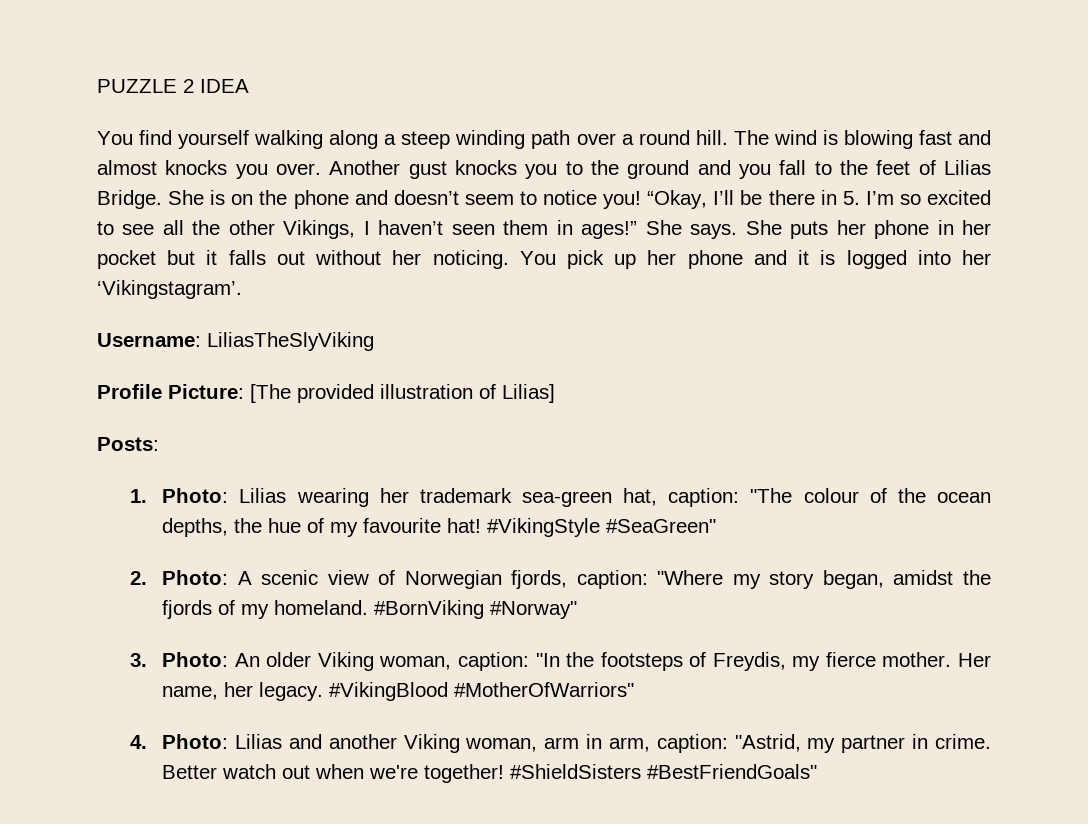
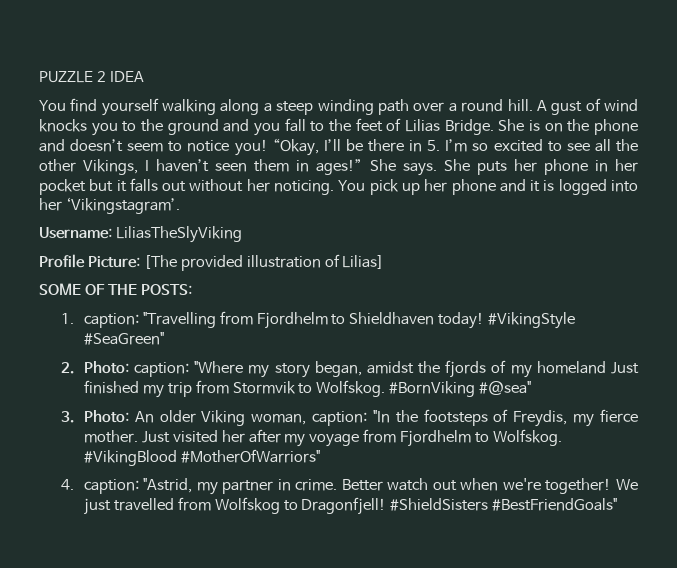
- The wind is blowing fast and almost knocks you over. Another gust knocks you to the ground and you fall to the feet of Lilias Bridge.
+ A gust of wind knocks you to the ground and you fall to the feet of Lilias Bridge.
- Posts:
- 1. Photo: Lilias wearing her trademark sea-green hat, caption: "The colour of the ocean depths, the hue of my favourite hat! #VikingStyle #SeaGreen"
- 2. Photo: A scenic view of Norwegian fjords, caption: "Where my story began, amidst the fjords of my homeland. #BornViking #Norway"
+ SOME OF THE POSTS:
+ 1. caption: "Travelling from Fjordhelm to Shieldhaven today! #VikingStyle #SeaGreen"
+ 2. Photo: caption: "Where my story began, amidst the fjords of my homeland Just finished my trip from Stormvik to Wolfskog. #BornViking #@sea"
- Her name, her legacy. #VikingBlood #MotherOfWarriors"
- 4. Photo: Lilias and another Viking woman, arm in arm, caption: "Astrid, my partner in crime.
+ Just visited her after my voyage from Fjordhelm to Wolfskog. #VikingBlood #MotherOfWarriors"
+ 4. caption: "Astrid, my partner in crime.
+ We just travelled from Wolfskog to Dragonfjell!

